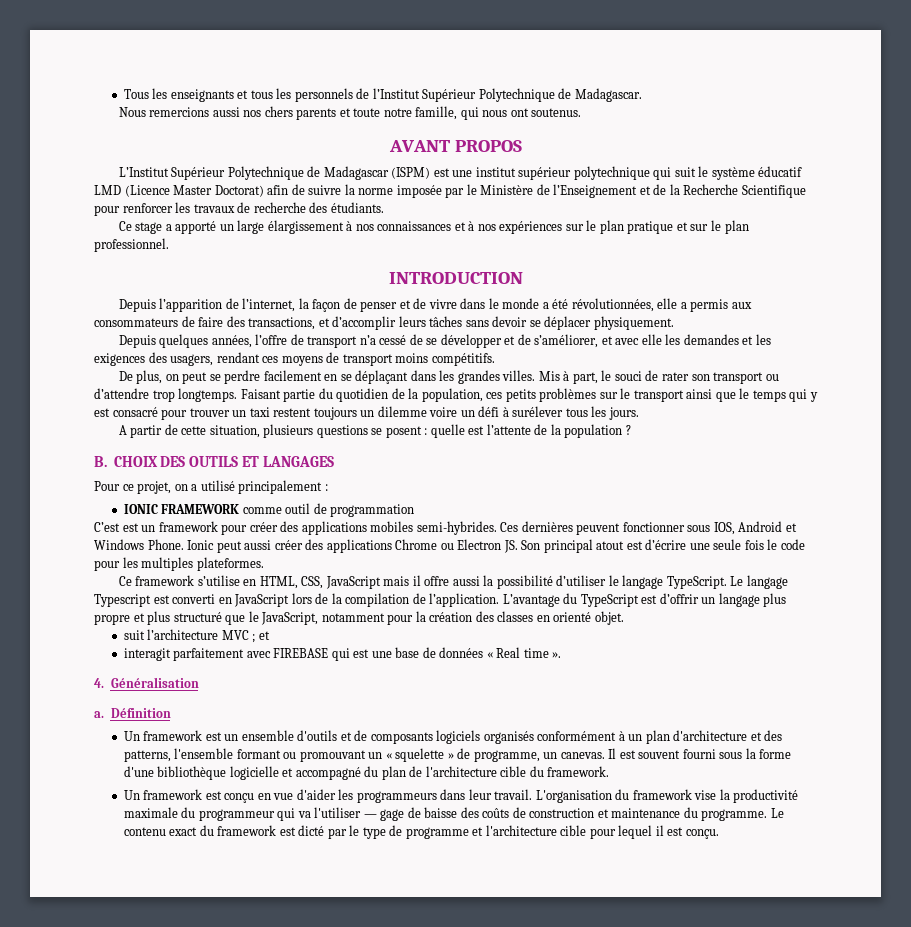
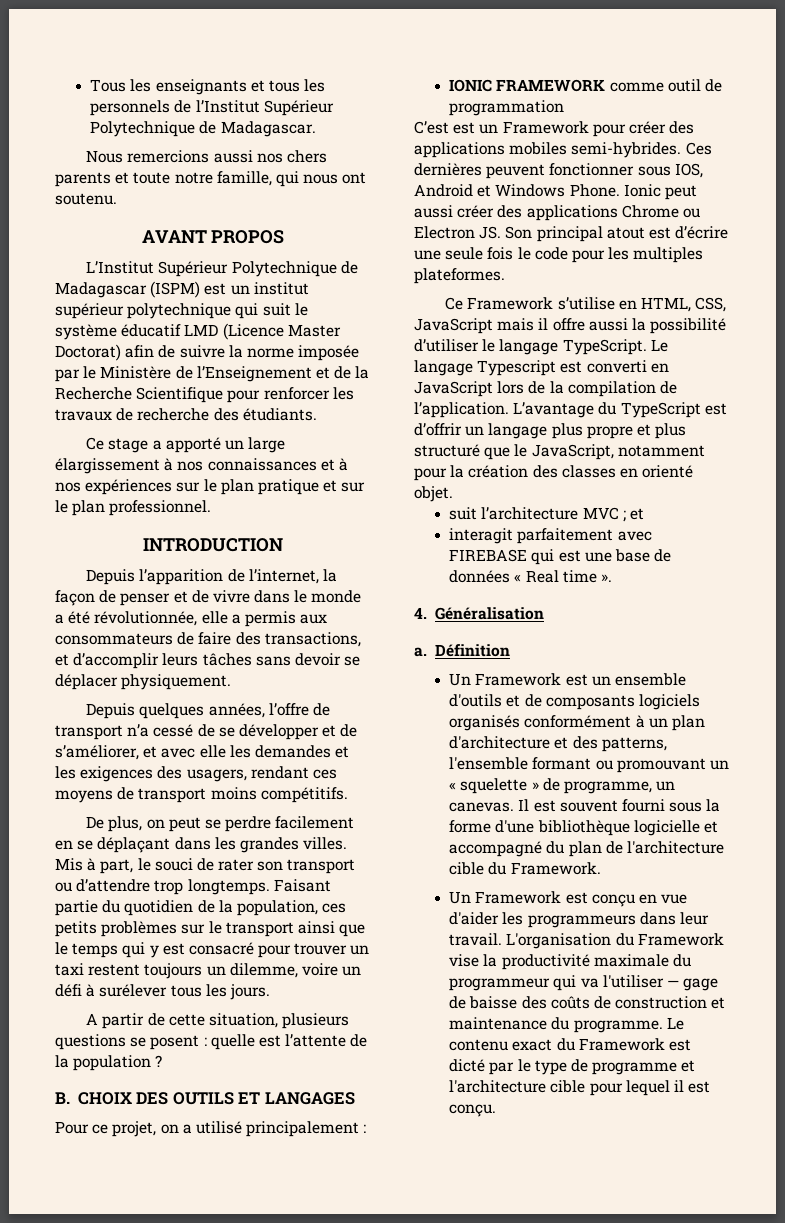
- Nous remercions aussi nos chers parents et toute notre famille, qui nous ont soutenus.
+ Nous remercions aussi nos chers parents et toute notre famille, qui nous ont soutenu.
- L’Institut Supérieur Polytechnique de Madagascar (ISPM) est une institut supérieur polytechnique qui suit le système éducatif LMD (Licence Master Doctorat) afin de suivre la norme imposée par le Ministère de l’Enseignement et de la Recherche Scientifique pour renforcer les travaux de recherche des étudiants.
+ L’Institut Supérieur Polytechnique de Madagascar (ISPM) est un institut supérieur polytechnique qui suit le système éducatif LMD (Licence Master Doctorat) afin de suivre la norme imposée par le Ministère de l’Enseignement et de la Recherche Scientifique pour renforcer les travaux de recherche des étudiants.
- Depuis l’apparition de l’internet, la façon de penser et de vivre dans le monde a été révolutionnées, elle a permis aux consommateurs de faire des transactions, et d’accomplir leurs tâches sans devoir se déplacer physiquement.
+ Depuis l’apparition de l’internet, la façon de penser et de vivre dans le monde a été révolutionnée, elle a permis aux consommateurs de faire des transactions, et d’accomplir leurs tâches sans devoir se déplacer physiquement.
- Faisant partie du quotidien de la population, ces petits problèmes sur le transport ainsi que le temps qui y est consacré pour trouver un taxi restent toujours un dilemme voire un défi à surélever tous les jours.
+ Faisant partie du quotidien de la population, ces petits problèmes sur le transport ainsi que le temps qui y est consacré pour trouver un taxi restent toujours un dilemme, voire un défi à surélever tous les jours.
- C’est est un framework pour créer des applications mobiles semi-hybrides.
+ C’est est un Framework pour créer des applications mobiles semi-hybrides.
- Ce framework s’utilise en HTML, CSS, JavaScript mais il offre aussi la possibilité d’utiliser le langage TypeScript.
+ Ce Framework s’utilise en HTML, CSS, JavaScript mais il offre aussi la possibilité d’utiliser le langage TypeScript.
- Un framework est un ensemble d'outils et de composants logiciels organisés conformément à un plan d'architecture et des patterns, l'ensemble formant ou promouvant un « squelette » de programme, un canevas.
+ Un Framework est un ensemble d'outils et de composants logiciels organisés conformément à un plan d'architecture et des patterns, l'ensemble formant ou promouvant un « squelette » de programme, un canevas.
- Il est souvent fourni sous la forme d'une bibliothèque logicielle et accompagné du plan de l'architecture cible du framework.
- Un framework est conçu en vue d'aider les programmeurs dans leur travail.
+ Il est souvent fourni sous la forme d'une bibliothèque logicielle et accompagné du plan de l'architecture cible du Framework.
+ Un Framework est conçu en vue d'aider les programmeurs dans leur travail.
- L'organisation du framework vise la productivité maximale du programmeur qui va l'utiliser — gage de baisse des coûts de construction et maintenance du programme.
+ L'organisation du Framework vise la productivité maximale du programmeur qui va l'utiliser — gage de baisse des coûts de construction et maintenance du programme.
- Le contenu exact du framework est dicté par le type de programme et l'architecture cible pour lequel il est conçu.
+ Le contenu exact du Framework est dicté par le type de programme et l'architecture cible pour lequel il est conçu.

